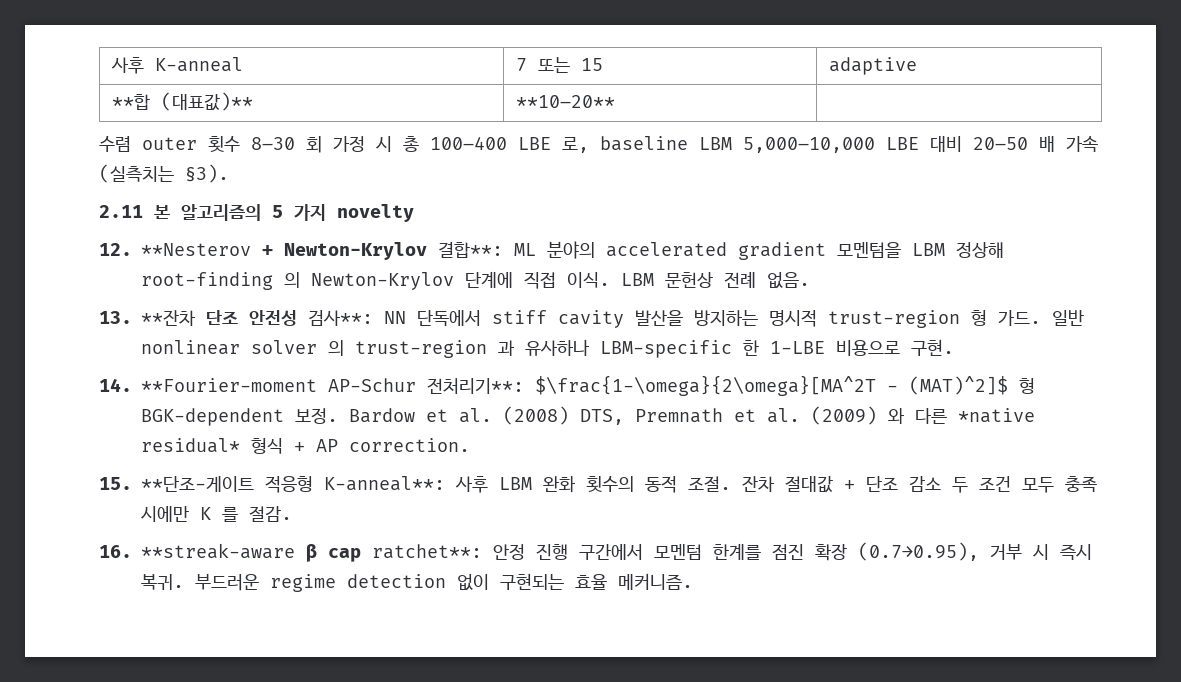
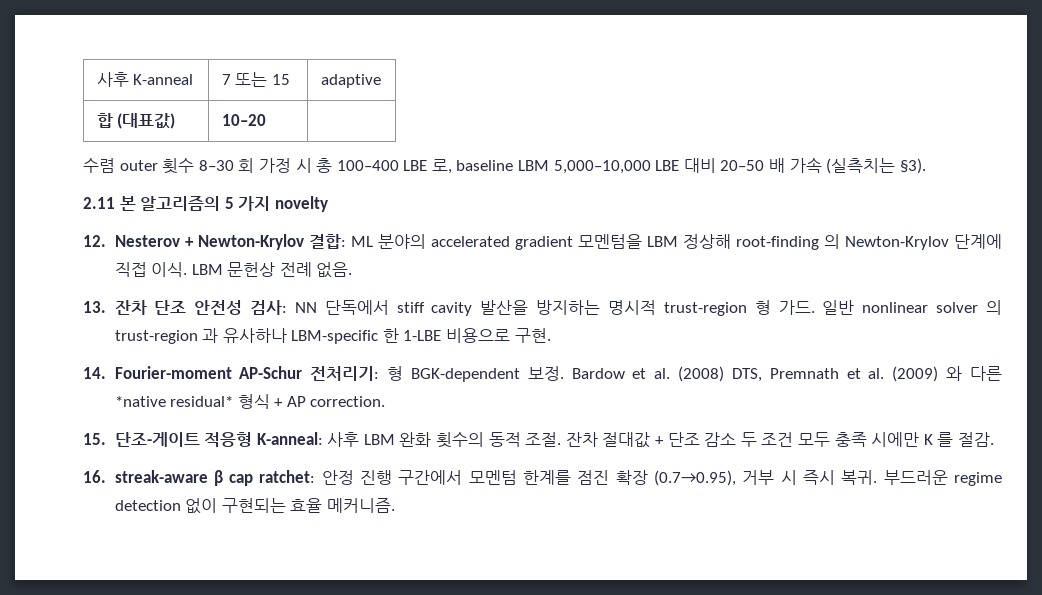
- **합 (대표값)** | **10–20** |
+ 합 (대표값) | 10–20 |
- 12. **Nesterov + Newton-Krylov 결합**: ML 분야의 accelerated gradient 모멘텀을 LBM 정상해 root-finding 의 Newton-Krylov 단계에 직접 이식.
+ 12. Nesterov + Newton-Krylov 결합: ML 분야의 accelerated gradient 모멘텀을 LBM 정상해 root-finding 의 Newton-Krylov 단계에 직접 이식.
- 13. **잔차 단조 안전성 검사**: NN 단독에서 stiff cavity 발산을 방지하는 명시적 trust-region 형 가드.
+ 13. 잔차 단조 안전성 검사: NN 단독에서 stiff cavity 발산을 방지하는 명시적 trust-region 형 가드.
- 14. **Fourier-moment AP-Schur 전처리기**: $\frac{1-\omega}{2\omega}[MA^2T - (MAT)^2]$ 형 BGK-dependent 보정.
+ 14. Fourier-moment AP-Schur 전처리기: 형 BGK-dependent 보정.
- 15. **단조-게이트 적응형 K-anneal**: 사후 LBM 완화 횟수의 동적 조절.
+ 15. 단조-게이트 적응형 K-anneal: 사후 LBM 완화 횟수의 동적 조절.
- 16. **streak-aware β cap ratchet**: 안정 진행 구간에서 모멘텀 한계를 점진 확장 (0.7→0.95), 거부 시 즉시 복귀.
+ 16. streak-aware β cap ratchet: 안정 진행 구간에서 모멘텀 한계를 점진 확장 (0.7→0.95), 거부 시 즉시 복귀.

